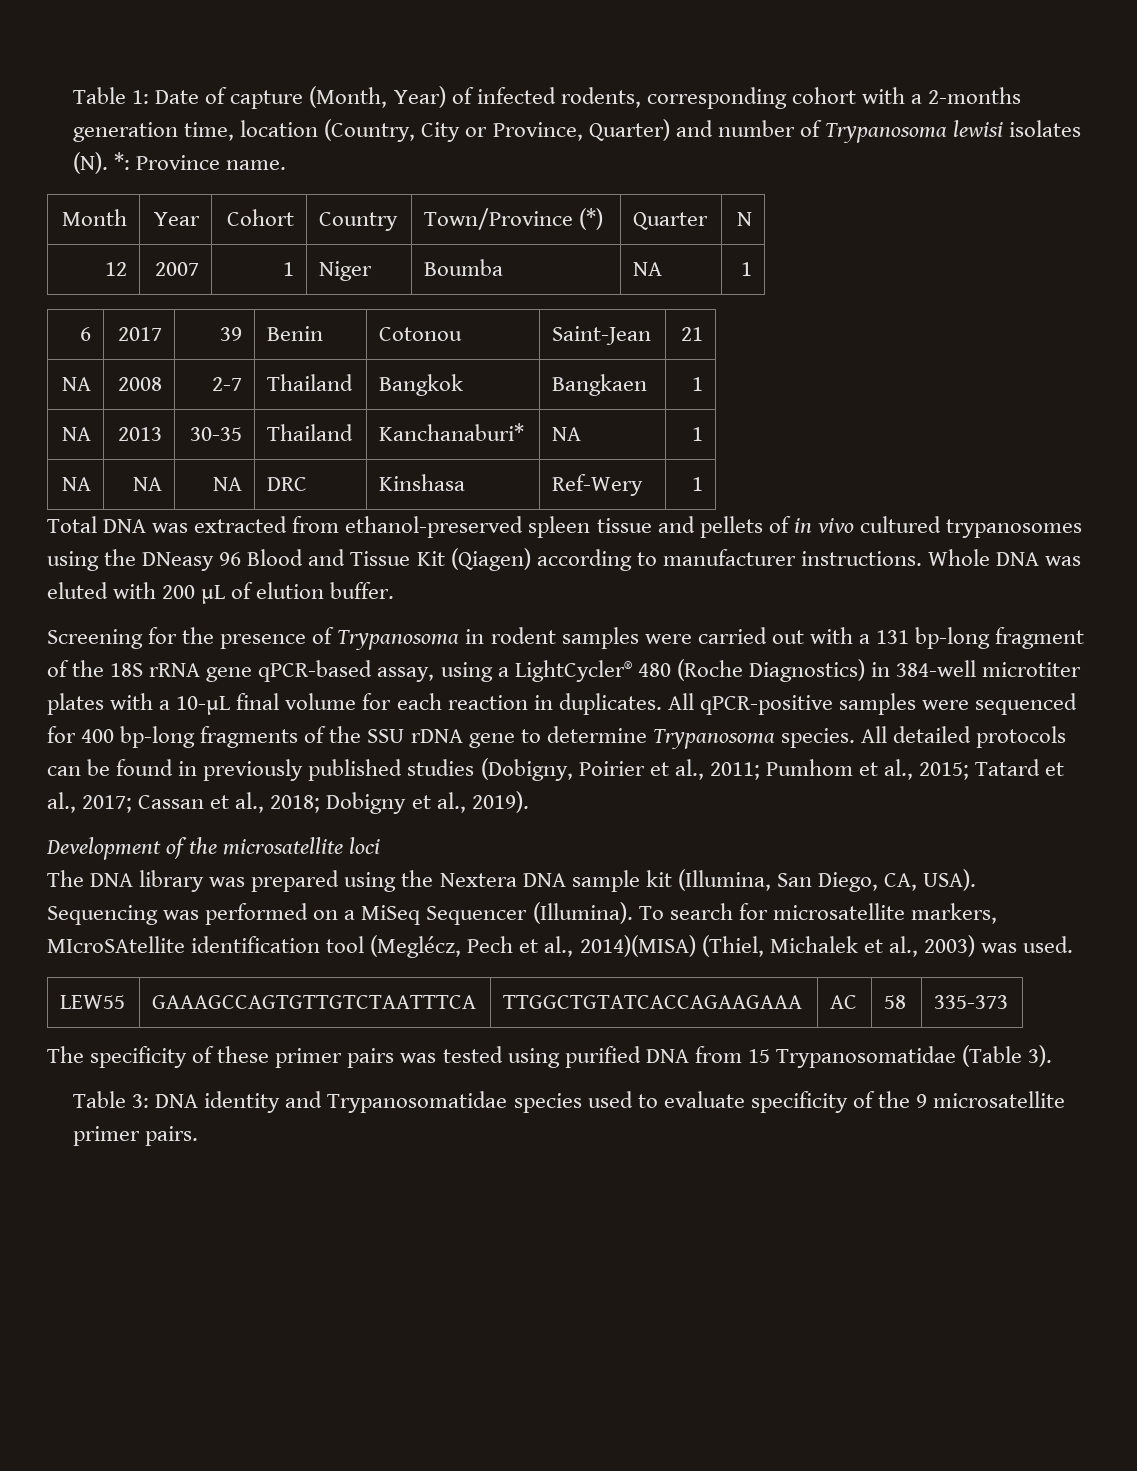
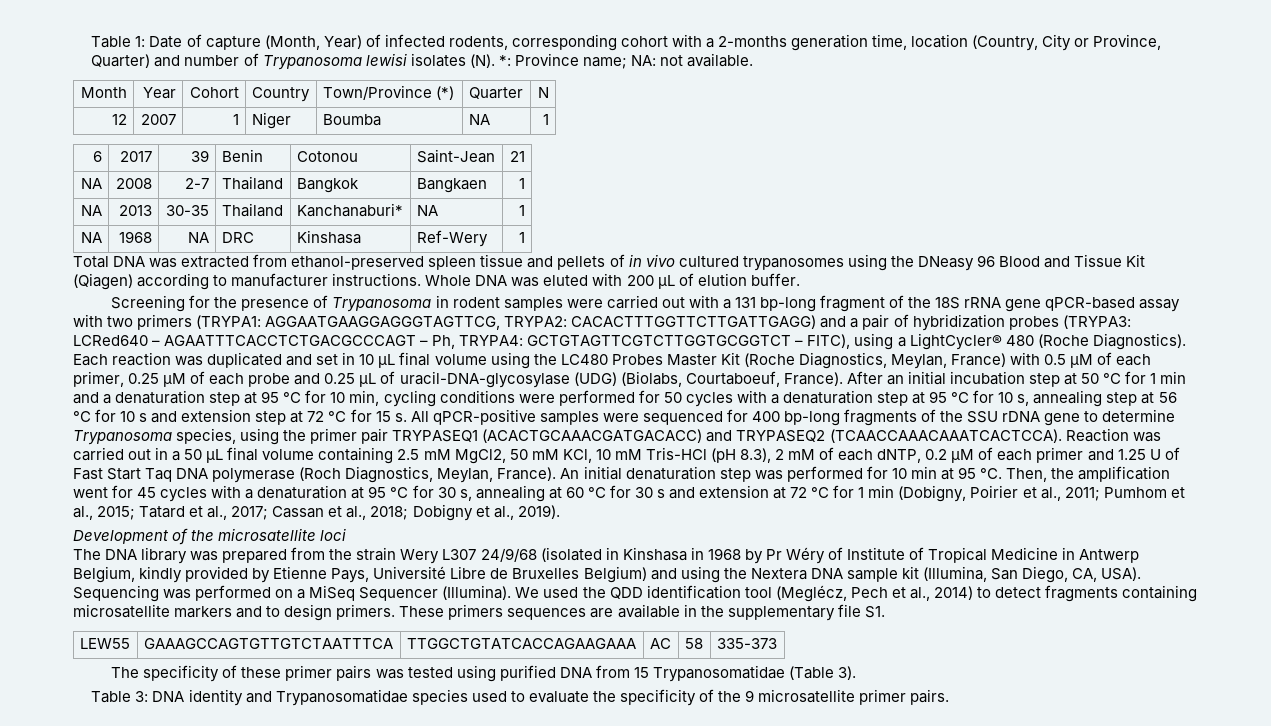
- Table 1: Date of capture (Month, Year) of infected rodents, corresponding cohort with a 2-months generation time, location (Country, City or Province, Quarter) and number of Trypanosoma lewisi isolates (N). *: Province name.
+ Table 1: Date of capture (Month, Year) of infected rodents, corresponding cohort with a 2-months generation time, location (Country, City or Province, Quarter) and number of Trypanosoma lewisi isolates (N). *: Province name; NA: not available.
- NA | NA | NA | DRC | Kinshasa | Ref-Wery | 1
+ NA | 1968 | NA | DRC | Kinshasa | Ref-Wery | 1
- Screening for the presence of Trypanosoma in rodent samples were carried out with a 131 bp-long fragment of the 18S rRNA gene qPCR-based assay, using a LightCycler® 480 (Roche Diagnostics) in 384-well microtiter plates with a 10-µL final volume for each reaction in duplicates.
+ Screening for the presence of Trypanosoma in rodent samples were carried out with a 131 bp-long fragment of the 18S rRNA gene qPCR-based assay with two primers (TRYPA1: AGGAATGAAGGAGGGTAGTTCG, TRYPA2: CACACTTTGGTTCTTGATTGAGG) and a pair of hybridization probes (TRYPA3: LCRed640 – AGAATTTCACCTCTGACGCCCAGT – Ph, TRYPA4: GCTGTAGTTCGTCTTGGTGCGGTCT – FITC), using a LightCycler® 480 (Roche Diagnostics). Each reaction was duplicated and set in 10 µL final volume using the LC480 Probes Master Kit (Roche Diagnostics, Meylan, France) with 0.5 µM of each primer, 0.25 µM of each probe and 0.25 µL of uracil-DNA-glycosylase (UDG) (Biolabs, Courtaboeuf, France). After an initial incubation step at 50 °C for 1 min and a denaturation step at 95 °C for 10 min, cycling conditions were performed for 50 cycles with a denaturation step at 95 °C for 10 s, annealing step at 56 °C for 10 s and extension step at 72 °C for 15 s.
- All qPCR-positive samples were sequenced for 400 bp-long fragments of the SSU rDNA gene to determine Trypanosoma species. All detailed protocols can be found in previously published studies (Dobigny, Poirier et al., 2011; Pumhom et al., 2015; Tatard et al., 2017; Cassan et al., 2018; Dobigny et al., 2019).
+ All qPCR-positive samples were sequenced for 400 bp-long fragments of the SSU rDNA gene to determine Trypanosoma species, using the primer pair TRYPASEQ1 (ACACTGCAAACGATGACACC) and TRYPASEQ2 (TCAACCAAACAAATCACTCCA). Reaction was carried out in a 50 µL final volume containing 2.5 mM MgCl2, 50 mM KCl, 10 mM Tris-HCl (pH 8.3), 2 mM of each dNTP, 0.2 µM of each primer and 1.25 U of Fast Start Taq DNA polymerase (Roch Diagnostics, Meylan, France). An initial denaturation step was performed for 10 min at 95 °C. Then, the amplification went for 45 cycles with a denaturation at 95 °C for 30 s, annealing at 60 °C for 30 s and extension at 72 °C for 1 min (Dobigny, Poirier et al., 2011; Pumhom et al., 2015; Tatard et al., 2017; Cassan et al., 2018; Dobigny et al., 2019).
- The DNA library was prepared using the Nextera DNA sample kit (Illumina, San Diego, CA, USA).
+ The DNA library was prepared from the strain Wery L307 24/9/68 (isolated in Kinshasa in 1968 by Pr Wéry of Institute of Tropical Medicine in Antwerp Belgium, kindly provided by Etienne Pays, Université Libre de Bruxelles Belgium) and using the Nextera DNA sample kit (Illumina, San Diego, CA, USA).
- To search for microsatellite markers, MIcroSAtellite identification tool (Meglécz, Pech et al., 2014)(MISA) (Thiel, Michalek et al., 2003) was used.
+ We used the QDD identification tool (Meglécz, Pech et al., 2014) to detect fragments containing microsatellite markers and to design primers. These primers sequences are available in the supplementary file S1.
- Table 3: DNA identity and Trypanosomatidae species used to evaluate specificity of the 9 microsatellite primer pairs.
+ Table 3: DNA identity and Trypanosomatidae species used to evaluate the specificity of the 9 microsatellite primer pairs.

